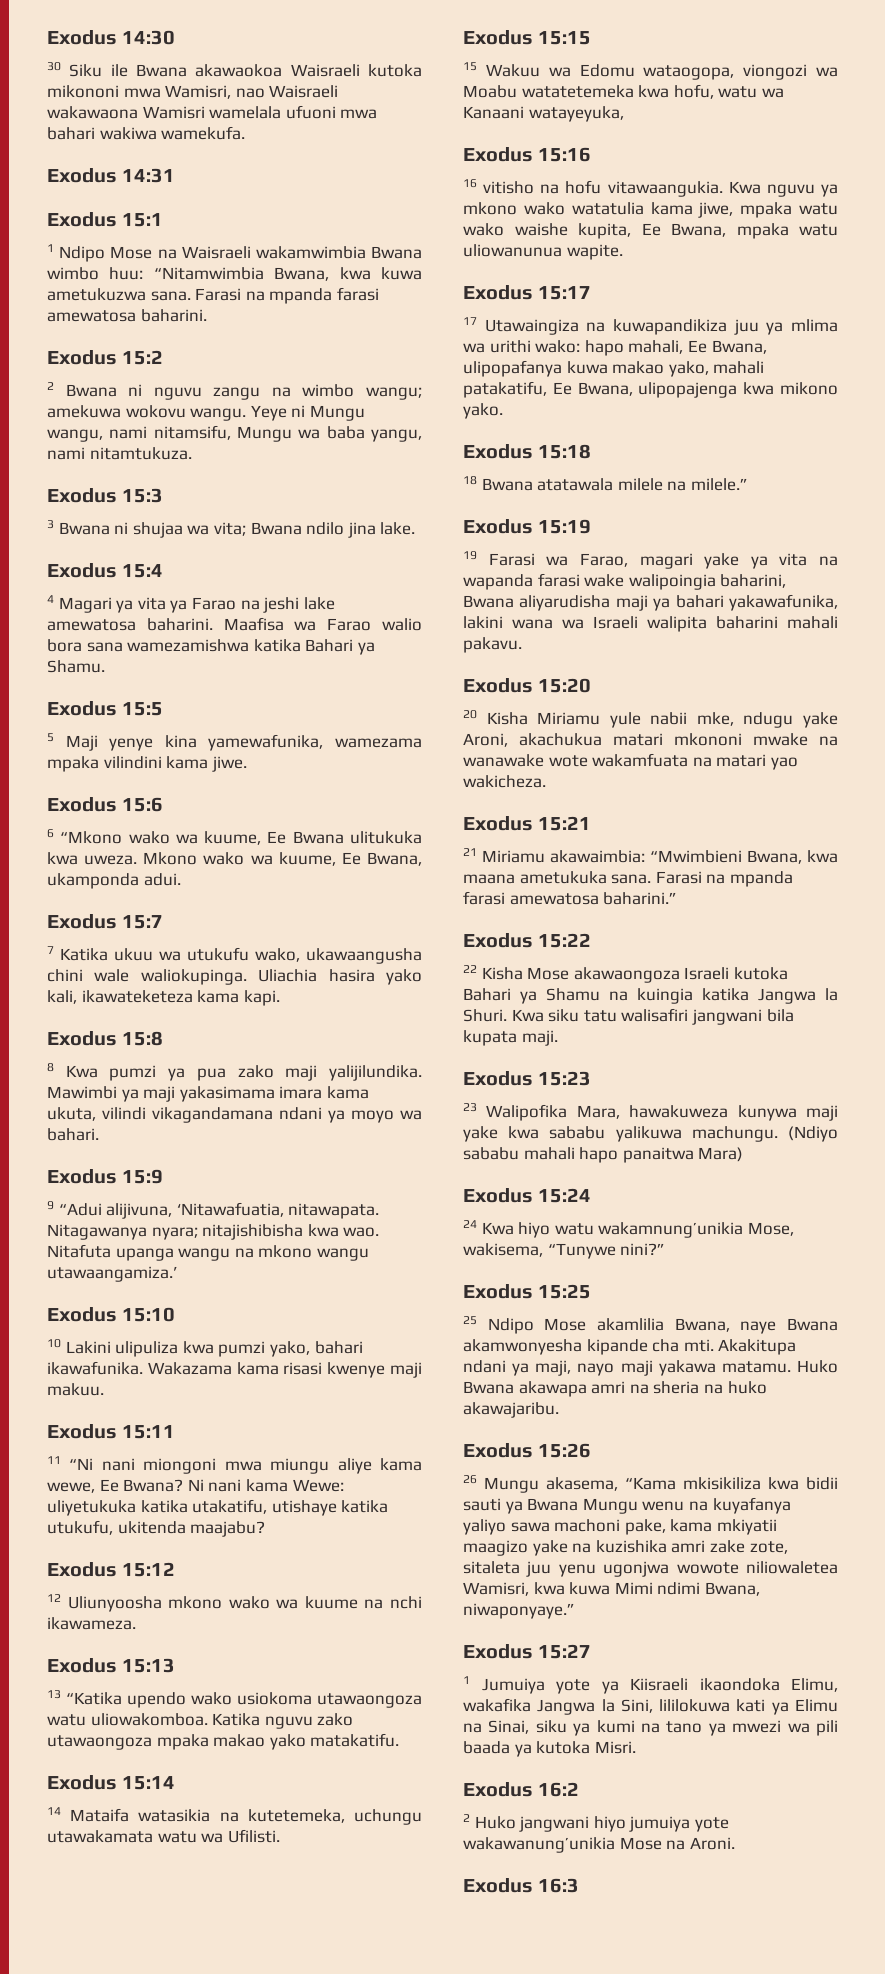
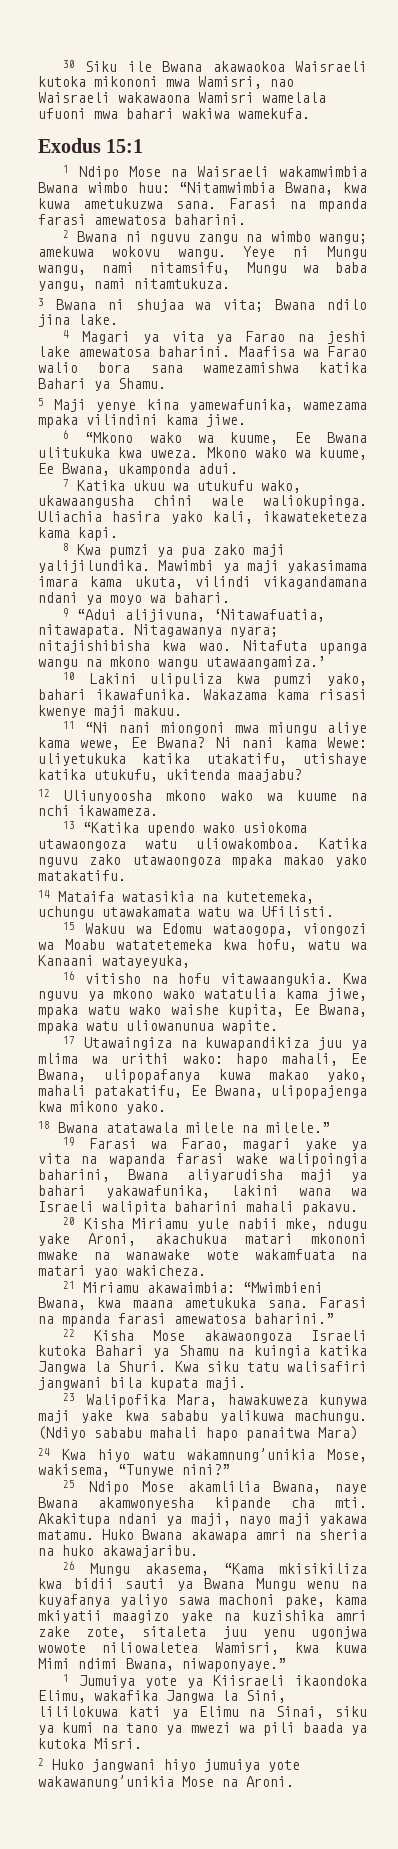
- Exodus 14:30
- Exodus 14:31
- Exodus 15:2
- Exodus 15:3
- Exodus 15:4
- Exodus 15:5
- Exodus 15:6
- Exodus 15:7
- Exodus 15:8
- Exodus 15:9
- Exodus 15:10
- Exodus 15:11
- Exodus 15:12
- Exodus 15:13
- Exodus 15:14
- Exodus 15:15
- Exodus 15:16
- Exodus 15:17
- Exodus 15:18
- Exodus 15:19
- Exodus 15:20
- Exodus 15:21
- Exodus 15:22
- Exodus 15:23
- Exodus 15:24
- Exodus 15:25
- Exodus 15:26
- Exodus 15:27
- Exodus 16:2
- Exodus 16:3

